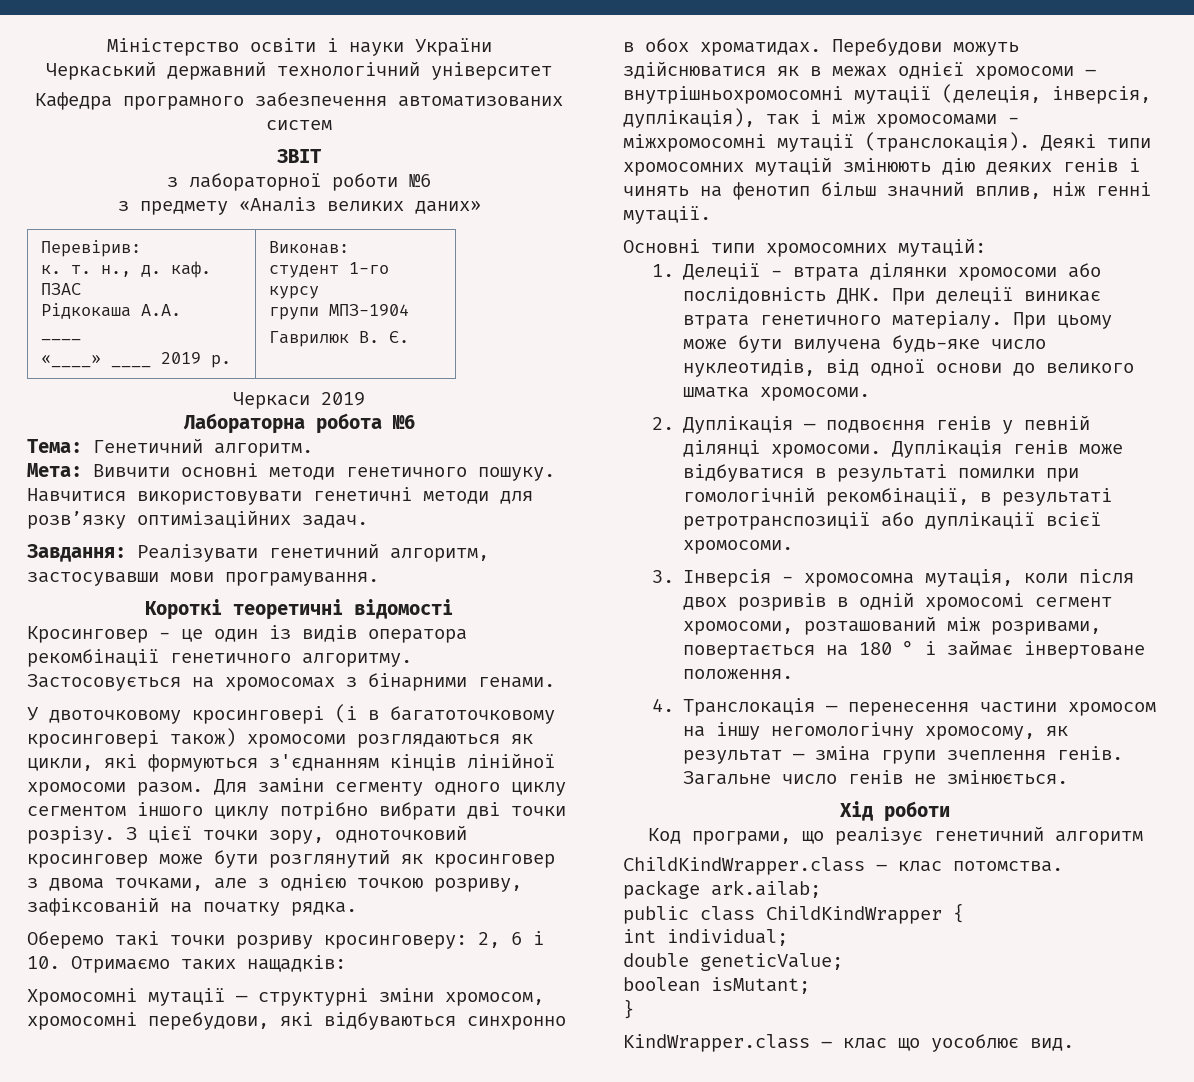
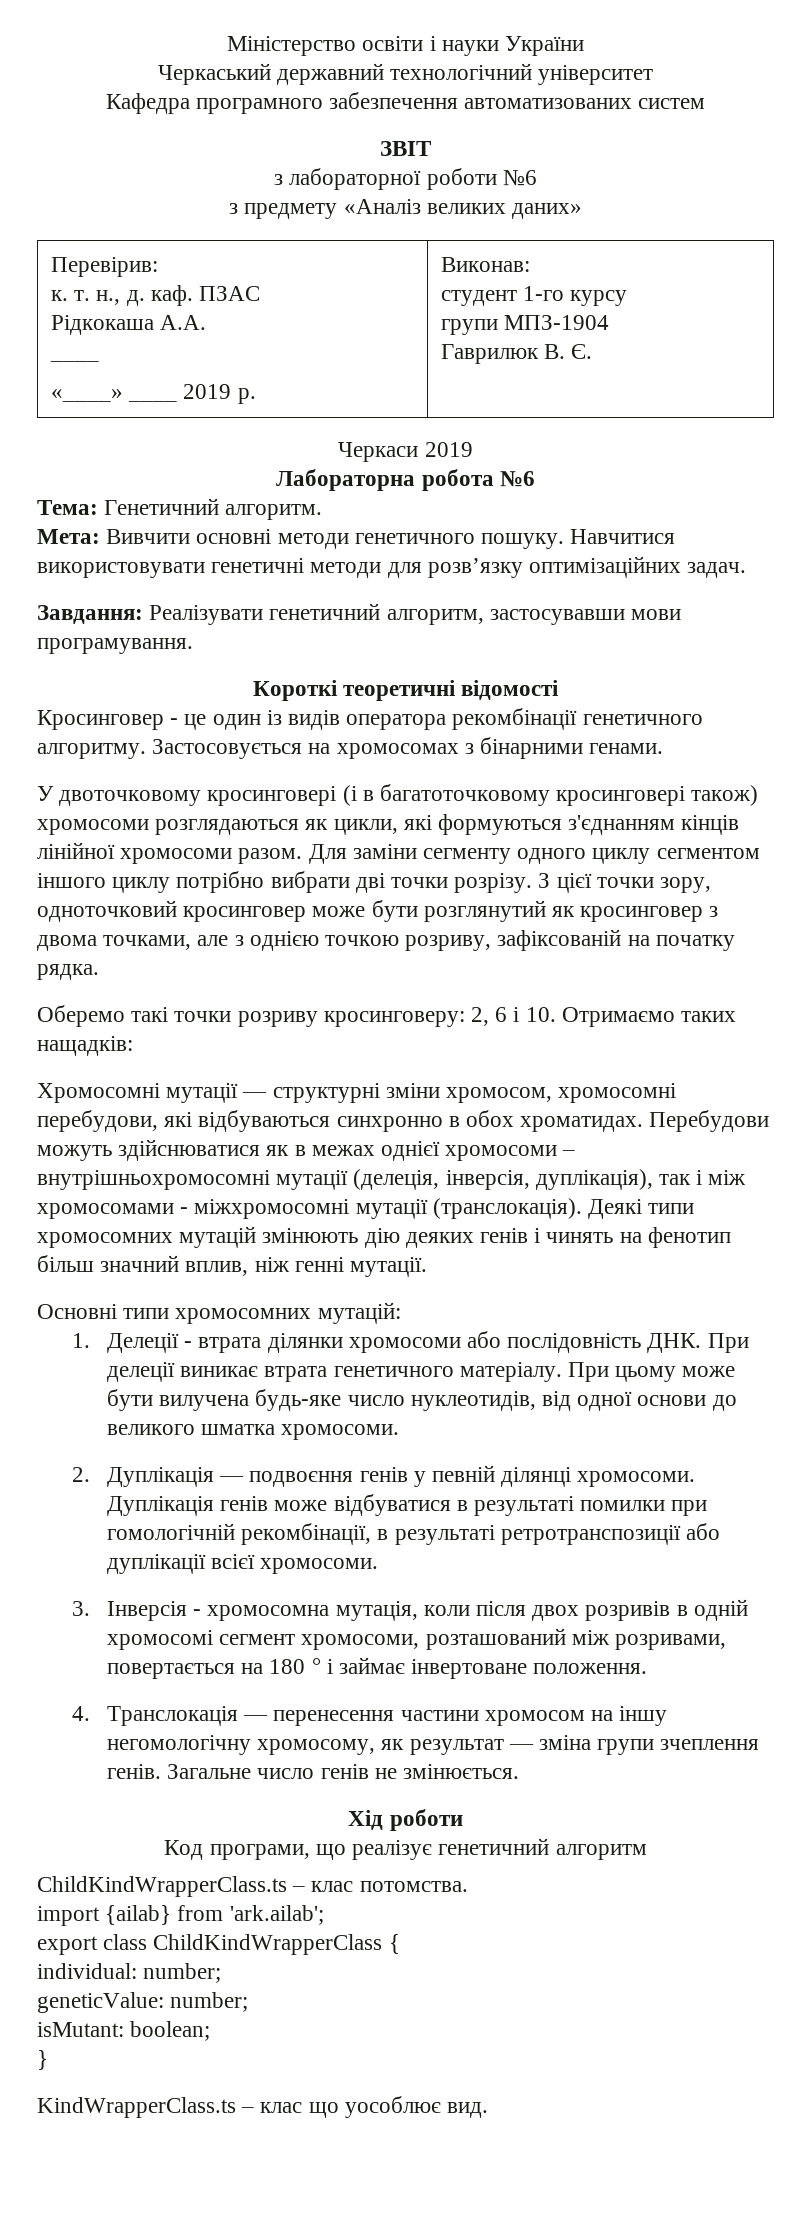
- ChildKindWrapper.class – клас потомства.
+ ChildKindWrapperClass.ts – клас потомства.
- package ark.ailab;
- public class ChildKindWrapper {
- int individual;
- double geneticValue;
- boolean isMutant;
+ import {ailab} from 'ark.ailab';
+ export class ChildKindWrapperClass {
+ individual: number;
+ geneticValue: number;
+ isMutant: boolean;
- KindWrapper.class – клас що уособлює вид.
+ KindWrapperClass.ts – клас що уособлює вид.

